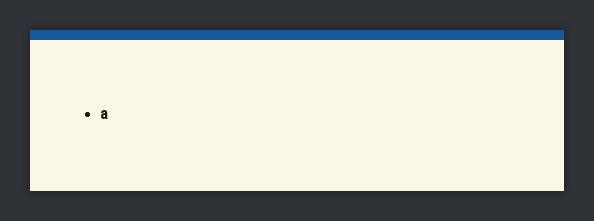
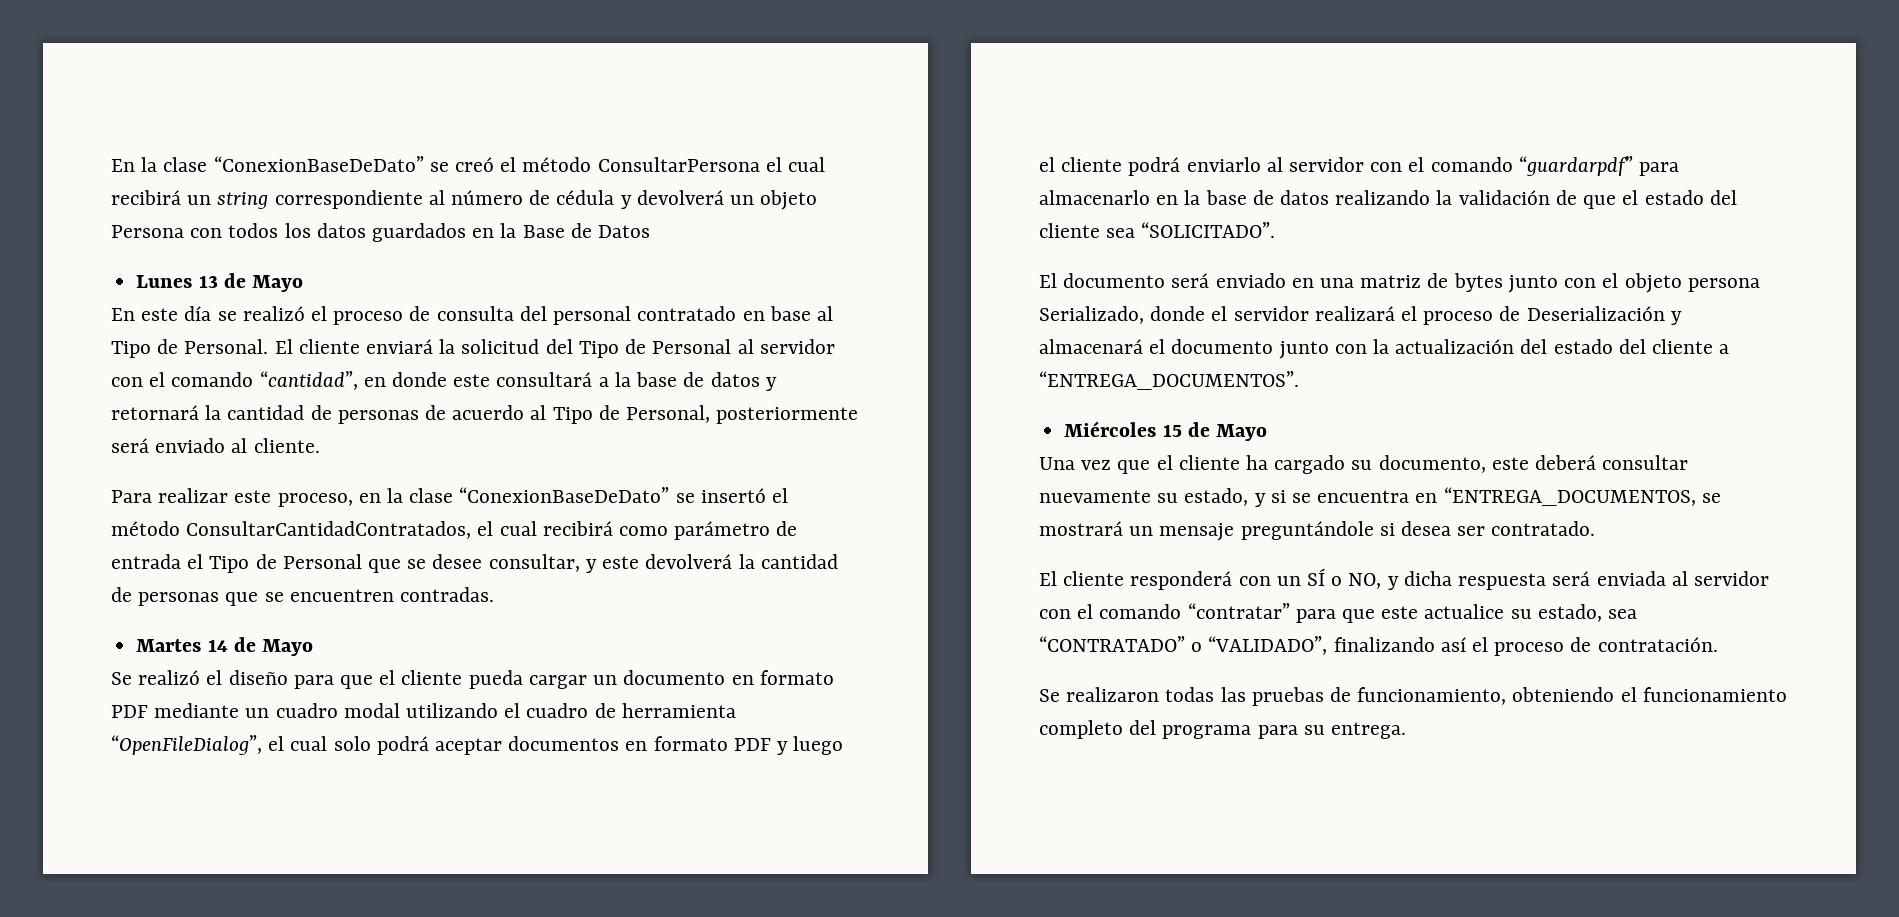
- a
+ En la clase “ConexionBaseDeDato” se creó el método ConsultarPersona el cual recibirá un string correspondiente al número de cédula y devolverá un objeto Persona con todos los datos guardados en la Base de Datos
+ Lunes 13 de Mayo
+ En este día se realizó el proceso de consulta del personal contratado en base al Tipo de Personal. El cliente enviará la solicitud del Tipo de Personal al servidor con el comando “cantidad”, en donde este consultará a la base de datos y retornará la cantidad de personas de acuerdo al Tipo de Personal, posteriormente será enviado al cliente.
+ Para realizar este proceso, en la clase “ConexionBaseDeDato” se insertó el método ConsultarCantidadContratados, el cual recibirá como parámetro de entrada el Tipo de Personal que se desee consultar, y este devolverá la cantidad de personas que se encuentren contradas.
+ Martes 14 de Mayo
+ Se realizó el diseño para que el cliente pueda cargar un documento en formato PDF mediante un cuadro modal utilizando el cuadro de herramienta “OpenFileDialog”, el cual solo podrá aceptar documentos en formato PDF y luego el cliente podrá enviarlo al servidor con el comando “guardarpdf” para almacenarlo en la base de datos realizando la validación de que el estado del cliente sea “SOLICITADO”.
+ El documento será enviado en una matriz de bytes junto con el objeto persona Serializado, donde el servidor realizará el proceso de Deserialización y almacenará el documento junto con la actualización del estado del cliente a “ENTREGA_DOCUMENTOS”.
+ Miércoles 15 de Mayo
+ Una vez que el cliente ha cargado su documento, este deberá consultar nuevamente su estado, y si se encuentra en “ENTREGA_DOCUMENTOS, se mostrará un mensaje preguntándole si desea ser contratado.
+ El cliente responderá con un SÍ o NO, y dicha respuesta será enviada al servidor con el comando “contratar” para que este actualice su estado, sea “CONTRATADO” o “VALIDADO”, finalizando así el proceso de contratación.
+ Se realizaron todas las pruebas de funcionamiento, obteniendo el funcionamiento completo del programa para su entrega.

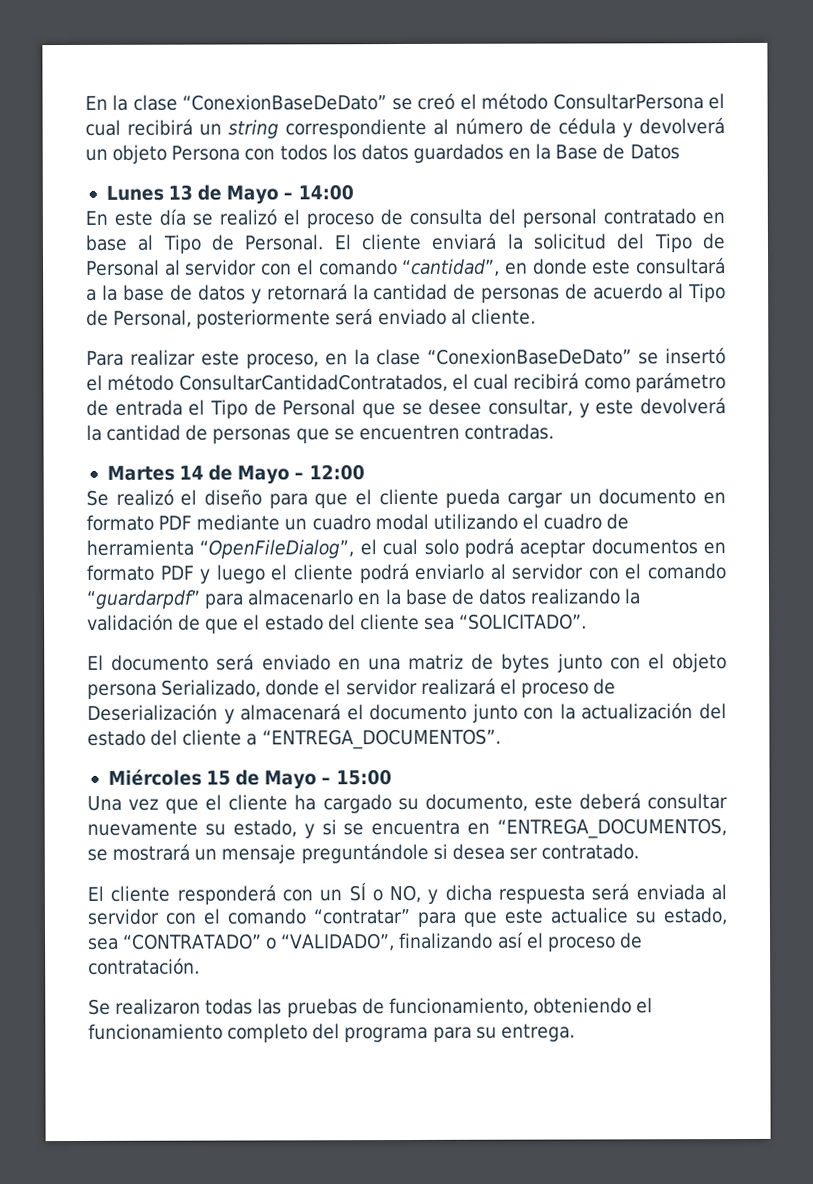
- Lunes 13 de Mayo
+ Lunes 13 de Mayo – 14:00
- Martes 14 de Mayo
+ Martes 14 de Mayo – 12:00
- Miércoles 15 de Mayo
+ Miércoles 15 de Mayo – 15:00

